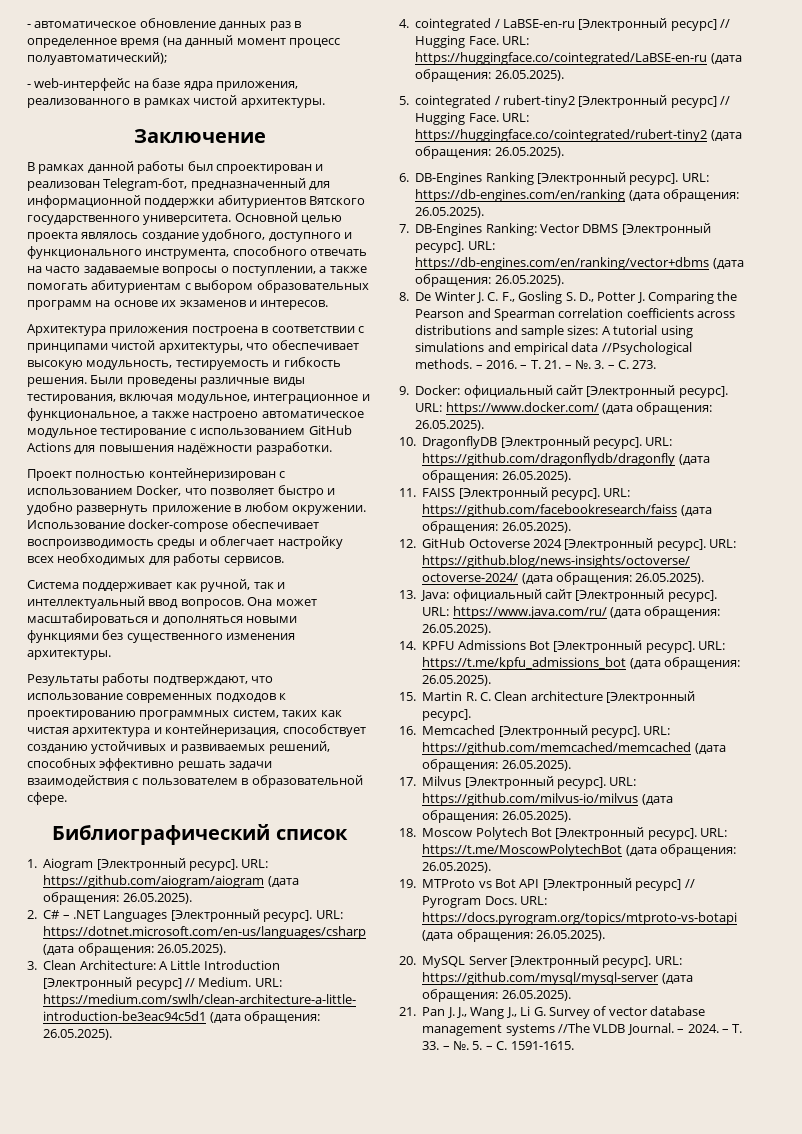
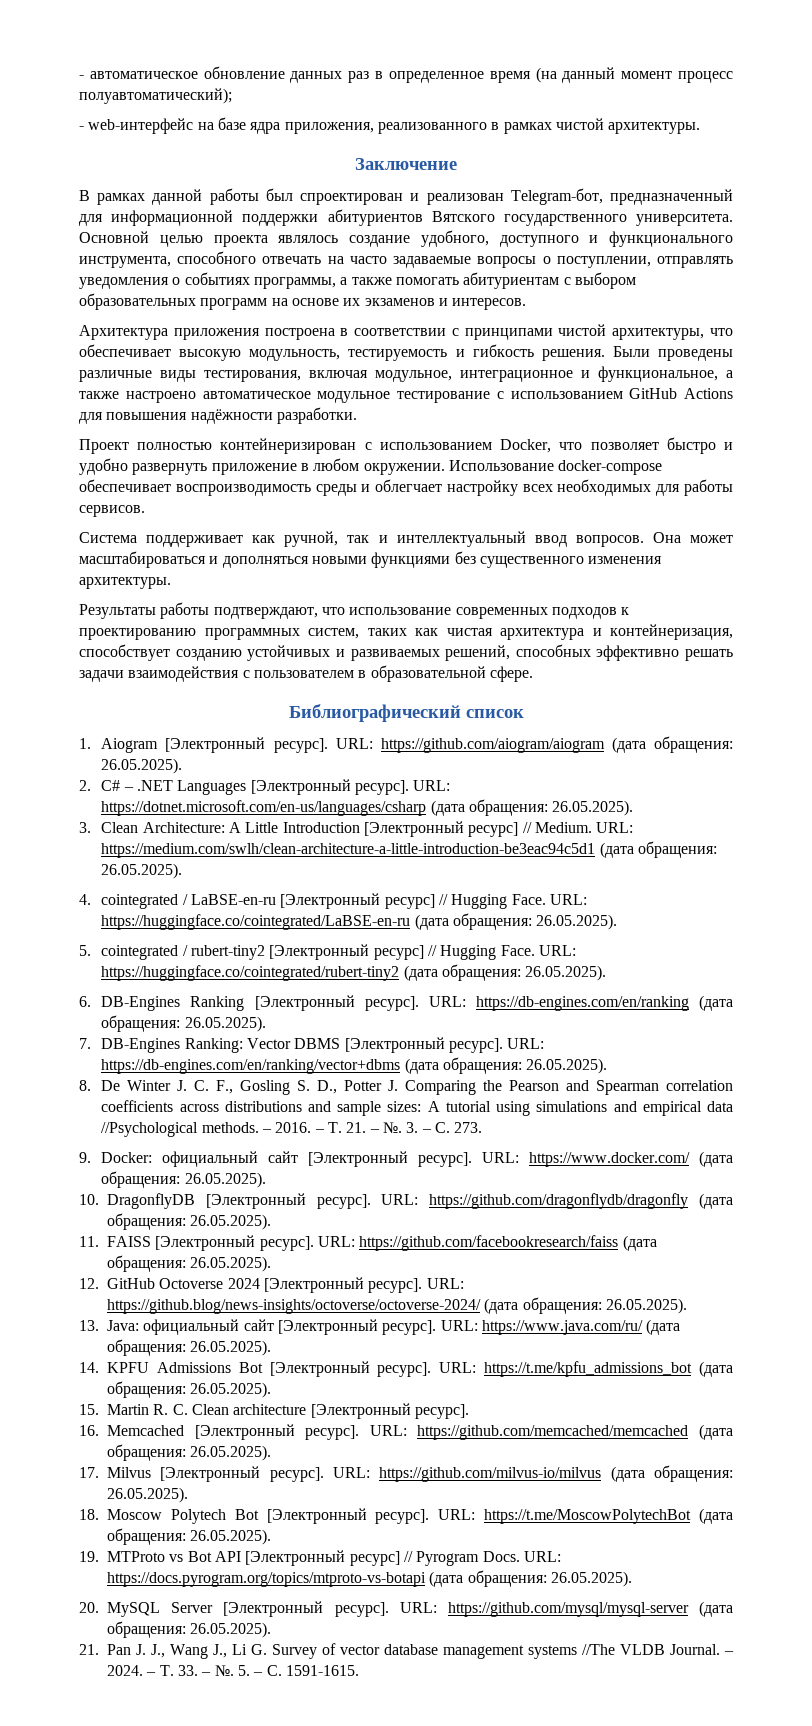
- Основной целью проекта являлось создание удобного, доступного и функционального инструмента, способного отвечать на часто задаваемые вопросы о поступлении, а также помогать абитуриентам с выбором образовательных программ на основе их экзаменов и интересов.
+ Основной целью проекта являлось создание удобного, доступного и функционального инструмента, способного отвечать на часто задаваемые вопросы о поступлении, отправлять уведомления о событиях программы, а также помогать абитуриентам с выбором образовательных программ на основе их экзаменов и интересов.

